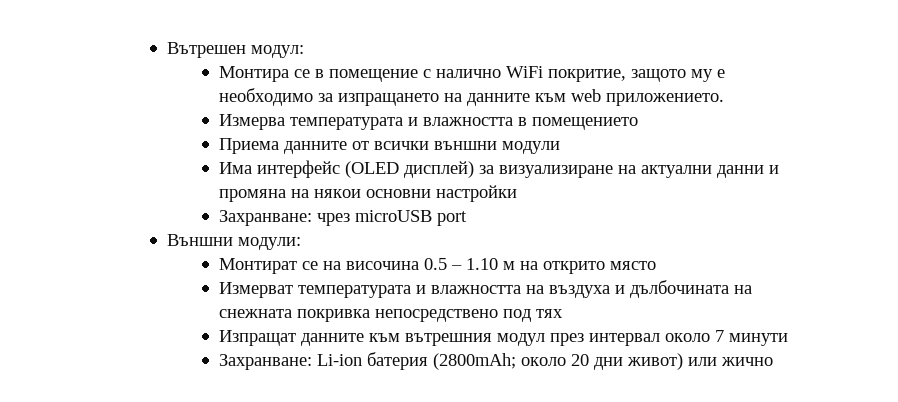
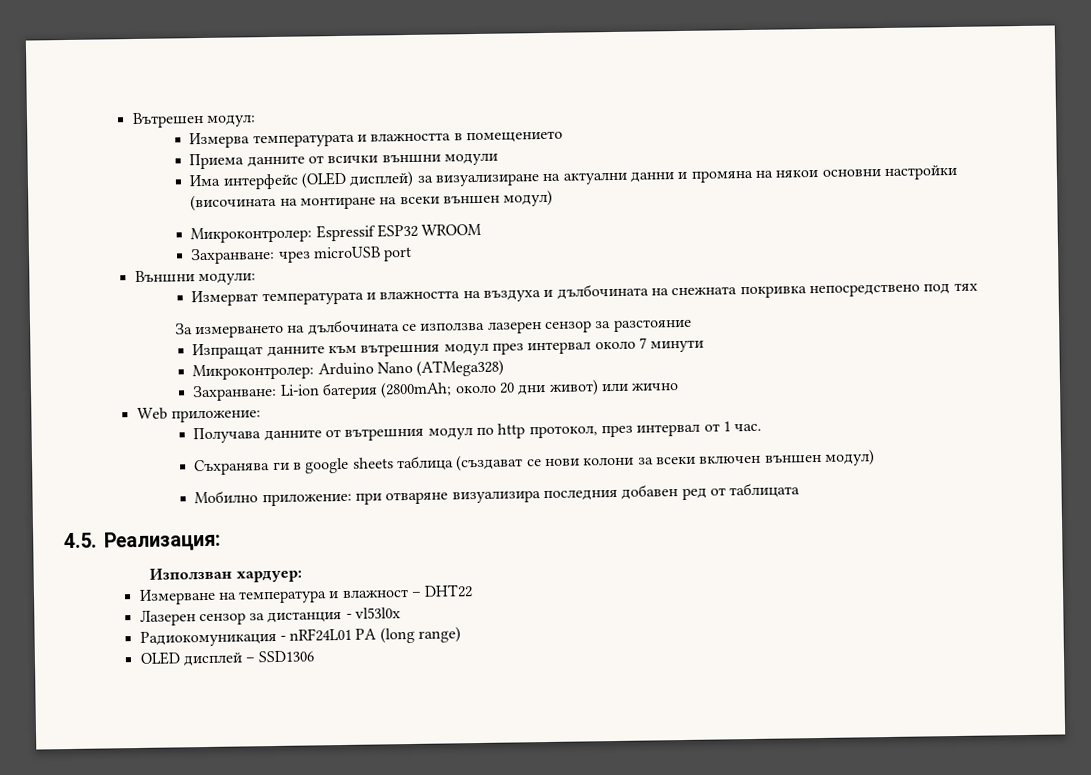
- Монтира се в помещение с налично WiFi покритие, защото му е необходимо за изпращането на данните към web приложението.
- Има интерфейс (OLED дисплей) за визуализиране на актуални данни и промяна на някои основни настройки
+ Има интерфейс (OLED дисплей) за визуализиране на актуални данни и промяна на някои основни настройки (височината на монтиране на всеки външен модул)
+ Микроконтролер: Espressif ESP32 WROOM
- Монтират се на височина 0.5 – 1.10 м на открито място
+ За измерването на дълбочината се използва лазерен сензор за разстояние
+ Микроконтролер: Arduino Nano (ATMega328)
+ Web приложение:
+ Получава данните от вътрешния модул по http протокол, през интервал от 1 час.
+ Съхранява ги в google sheets таблица (създават се нови колони за всеки включен външен модул)
+ Мобилно приложение: при отваряне визуализира последния добавен ред от таблицата
+ 4.5. Реализация:
+ Използван хардуер:
+ Измерване на температура и влажност – DHT22
+ Лазерен сензор за дистанция - vl53l0x
+ Радиокомуникация - nRF24L01 PA (long range)
+ OLED дисплей – SSD1306

